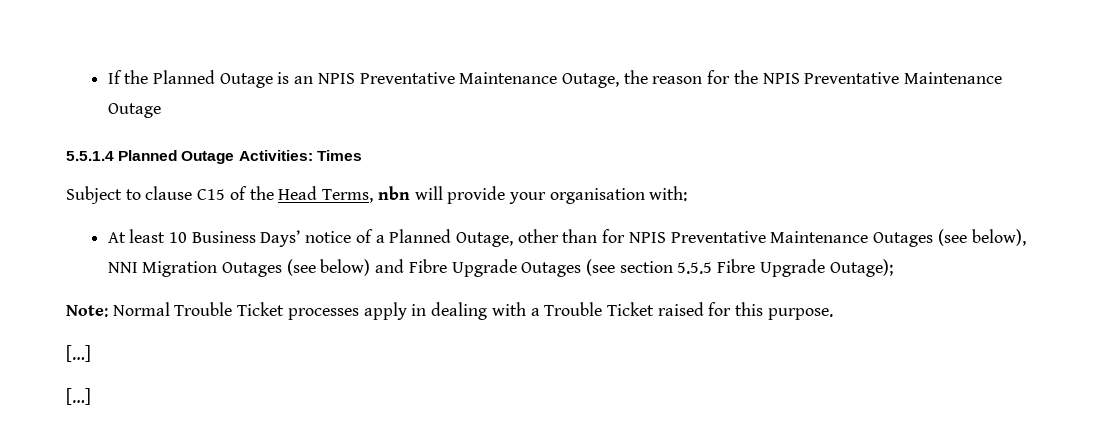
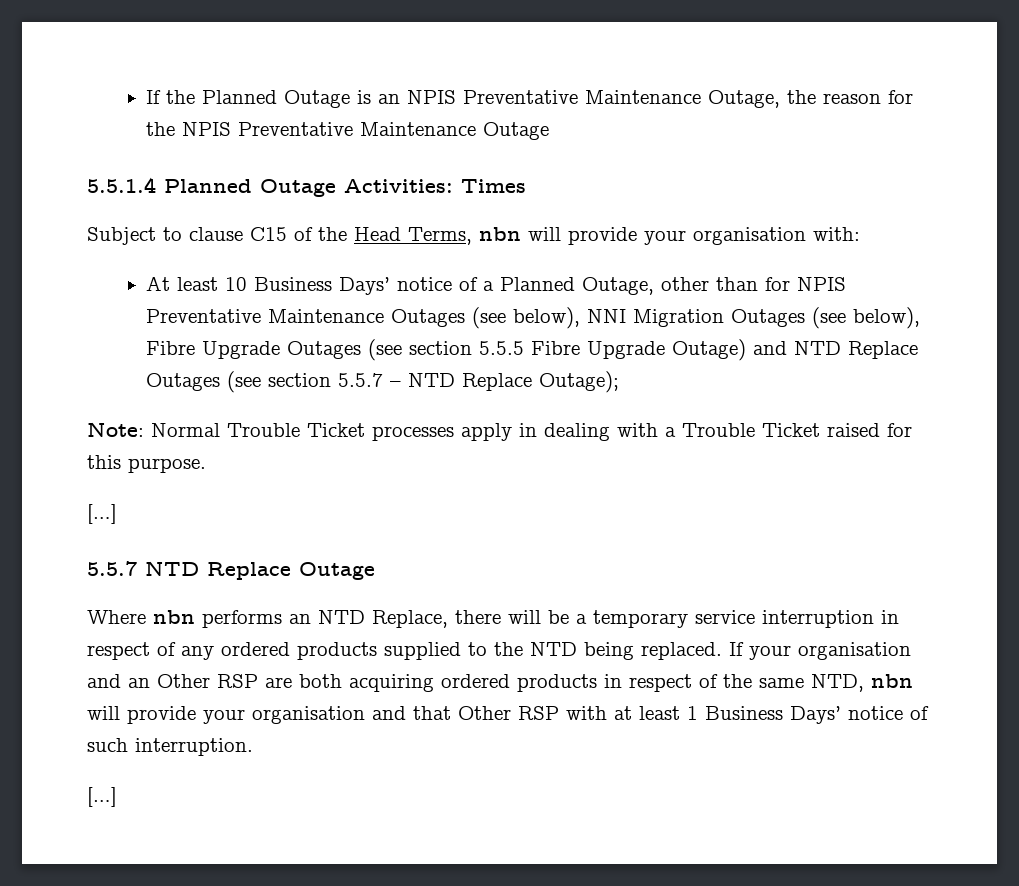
- At least 10 Business Days’ notice of a Planned Outage, other than for NPIS Preventative Maintenance Outages (see below), NNI Migration Outages (see below) and Fibre Upgrade Outages (see section 5.5.5 Fibre Upgrade Outage);
+ At least 10 Business Days’ notice of a Planned Outage, other than for NPIS Preventative Maintenance Outages (see below), NNI Migration Outages (see below), Fibre Upgrade Outages (see section 5.5.5 Fibre Upgrade Outage) and NTD Replace Outages (see section 5.5.7 – NTD Replace Outage);
+ 5.5.7 NTD Replace Outage
+ Where nbn performs an NTD Replace, there will be a temporary service interruption in respect of any ordered products supplied to the NTD being replaced. If your organisation and an Other RSP are both acquiring ordered products in respect of the same NTD, nbn will provide your organisation and that Other RSP with at least 1 Business Days’ notice of such interruption.

